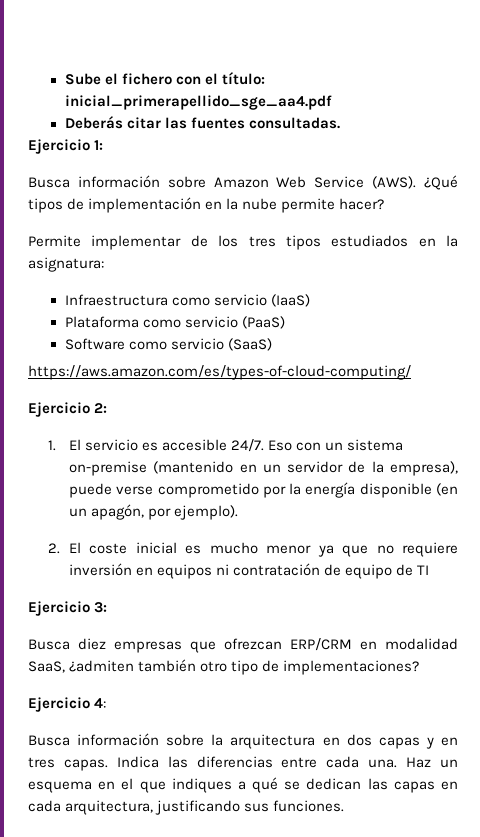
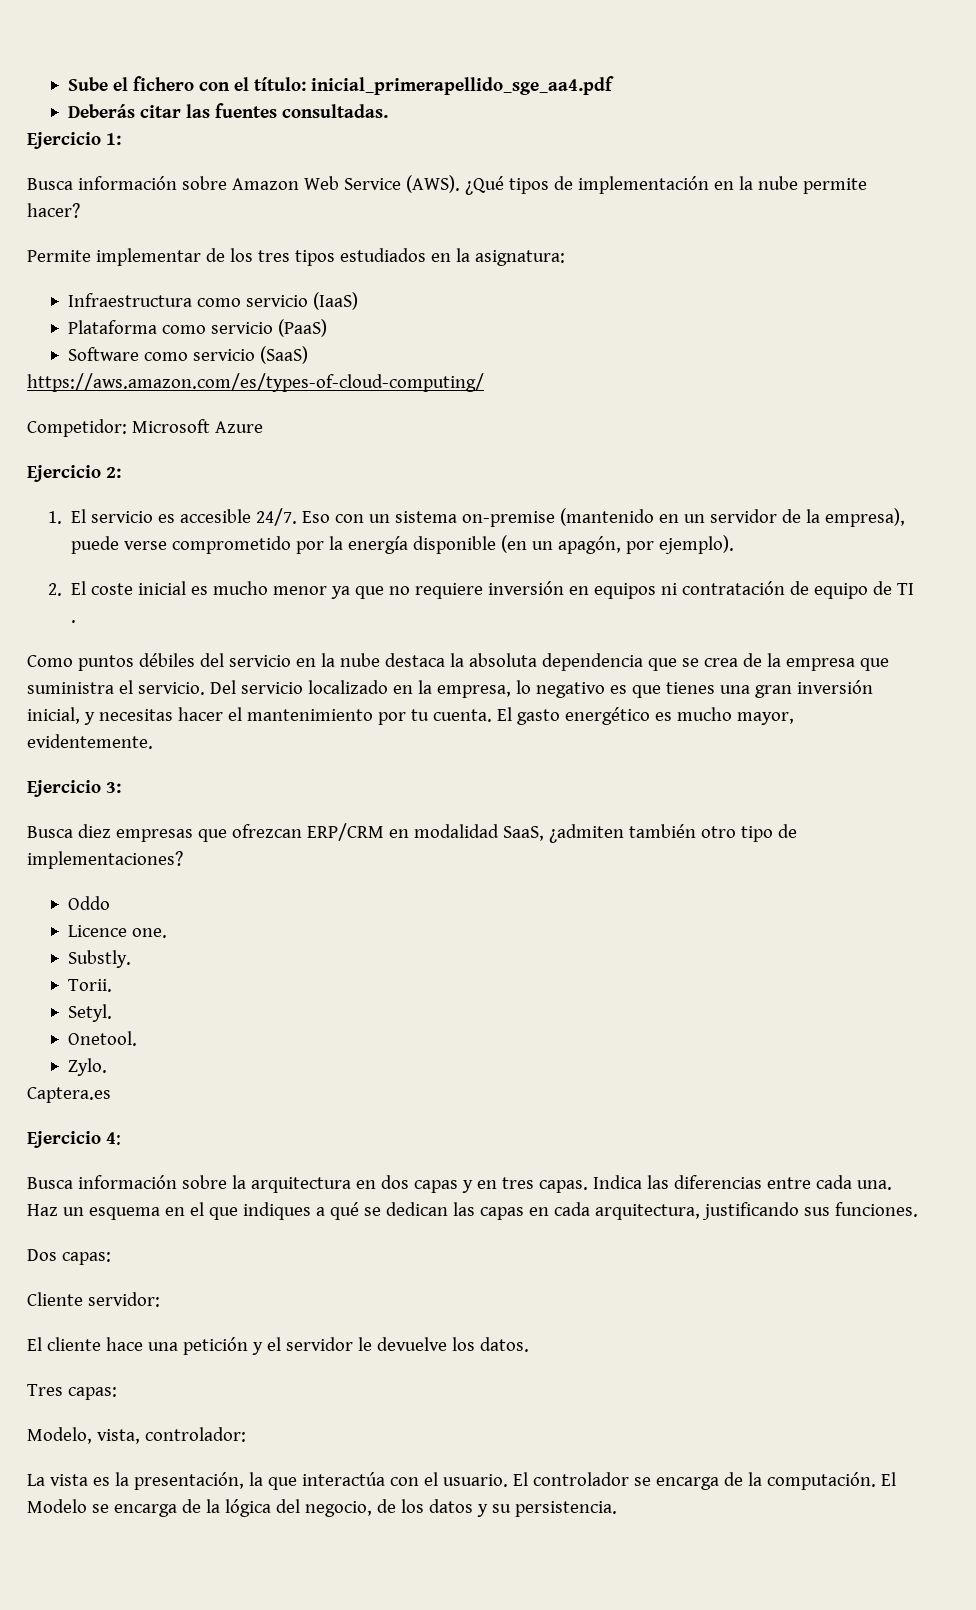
+ Competidor: Microsoft Azure
- 2. El coste inicial es mucho menor ya que no requiere inversión en equipos ni contratación de equipo de TI
+ 2. El coste inicial es mucho menor ya que no requiere inversión en equipos ni contratación de equipo de TI .
+ Como puntos débiles del servicio en la nube destaca la absoluta dependencia que se crea de la empresa que suministra el servicio. Del servicio localizado en la empresa, lo negativo es que tienes una gran inversión inicial, y necesitas hacer el mantenimiento por tu cuenta. El gasto energético es mucho mayor, evidentemente.
+ Oddo
+ Licence one.
+ Substly.
+ Torii.
+ Setyl.
+ Onetool.
+ Zylo.
+ Captera.es
+ Dos capas:
+ Cliente servidor:
+ El cliente hace una petición y el servidor le devuelve los datos.
+ Tres capas:
+ Modelo, vista, controlador:
+ La vista es la presentación, la que interactúa con el usuario. El controlador se encarga de la computación. El Modelo se encarga de la lógica del negocio, de los datos y su persistencia.

